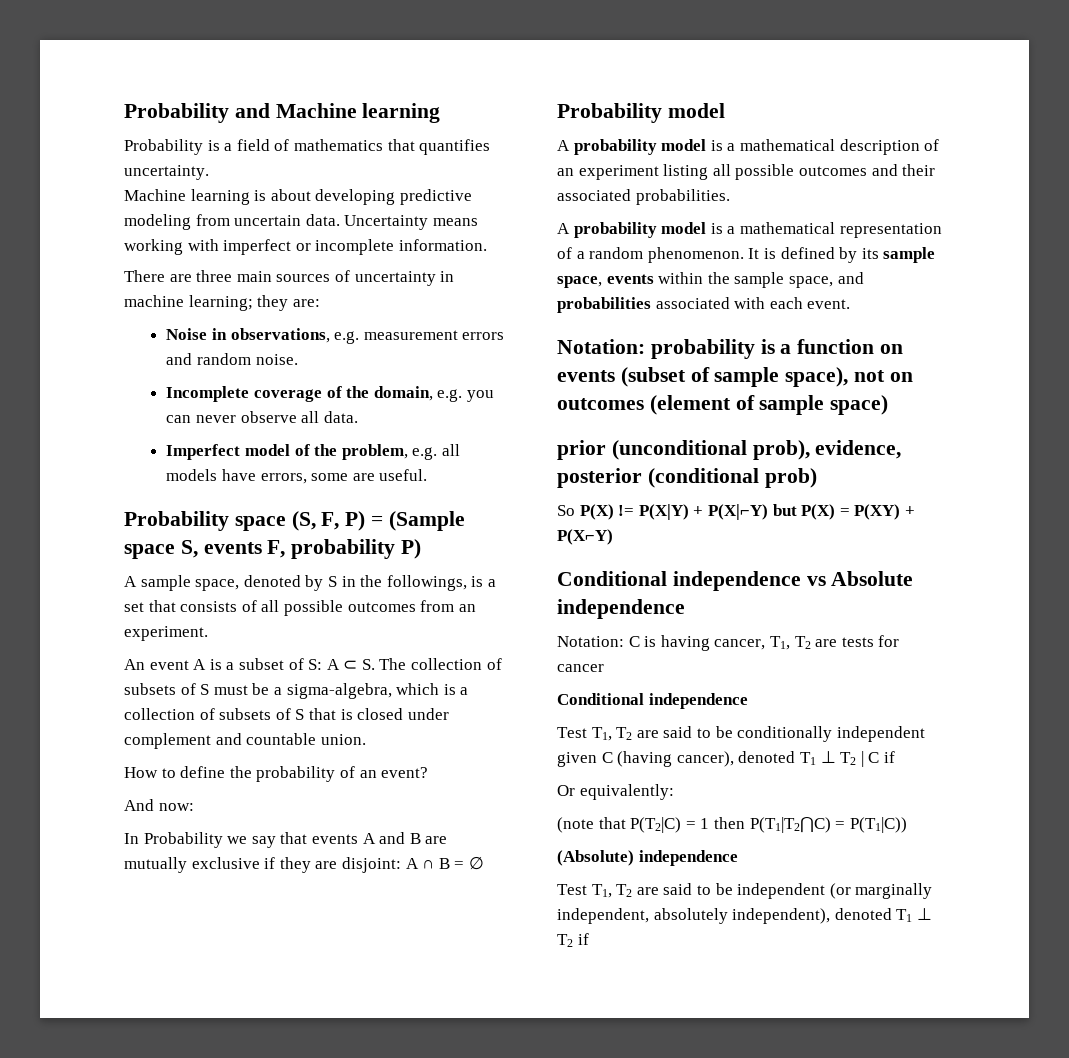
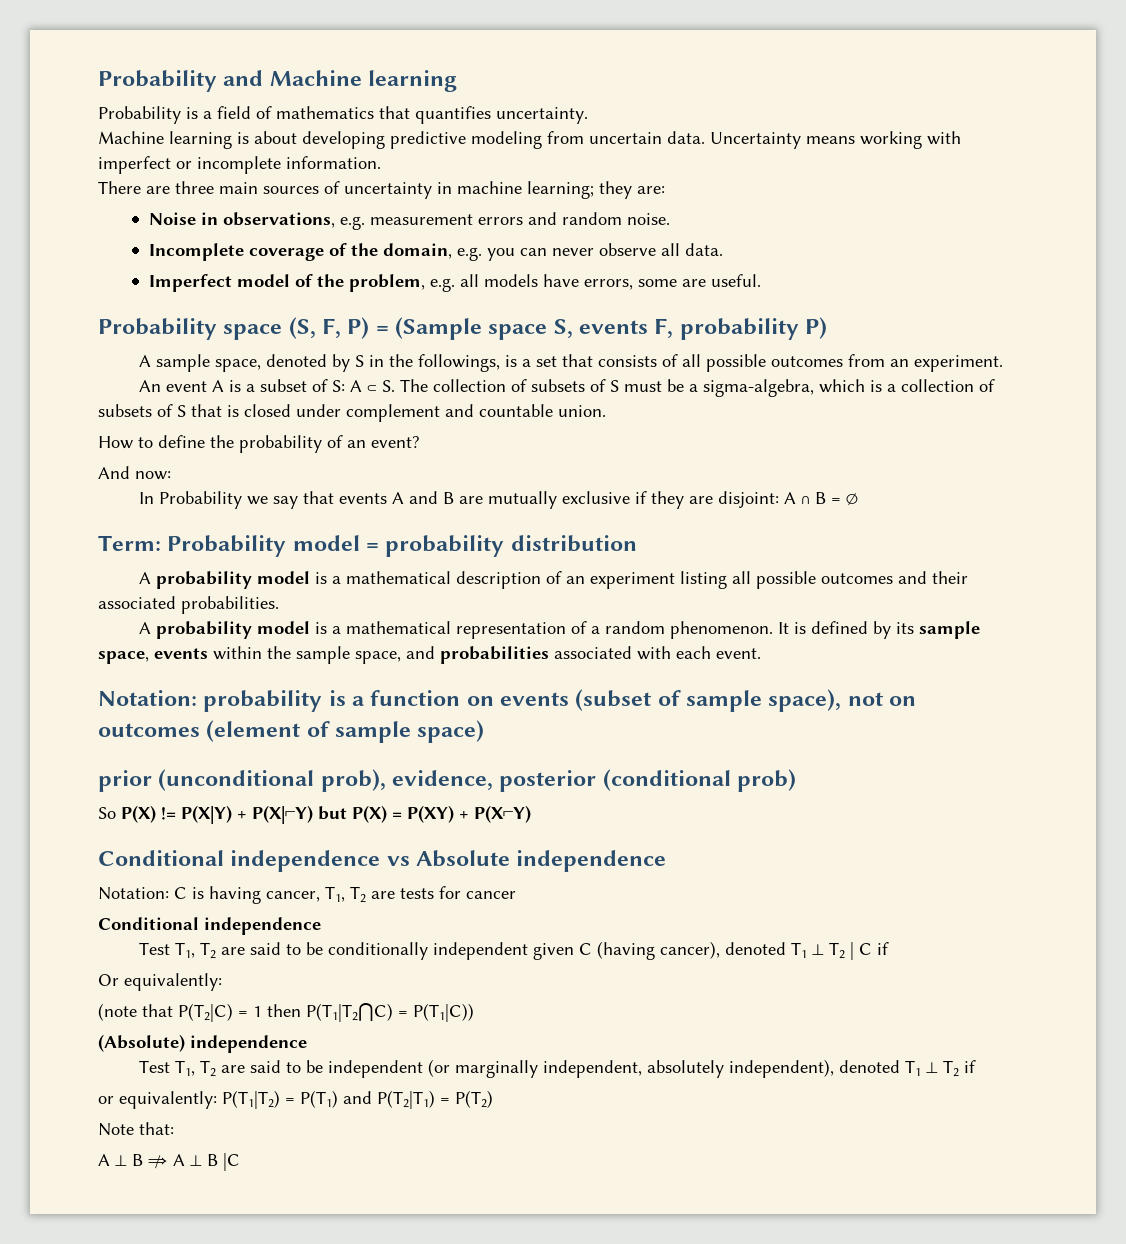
- Probability model
+ Term: Probability model = probability distribution
+ or equivalently: P(T1|T2) = P(T1) and P(T2|T1) = P(T2)
+ Note that:
+ A ⊥ B ⇏ A ⊥ B |C

